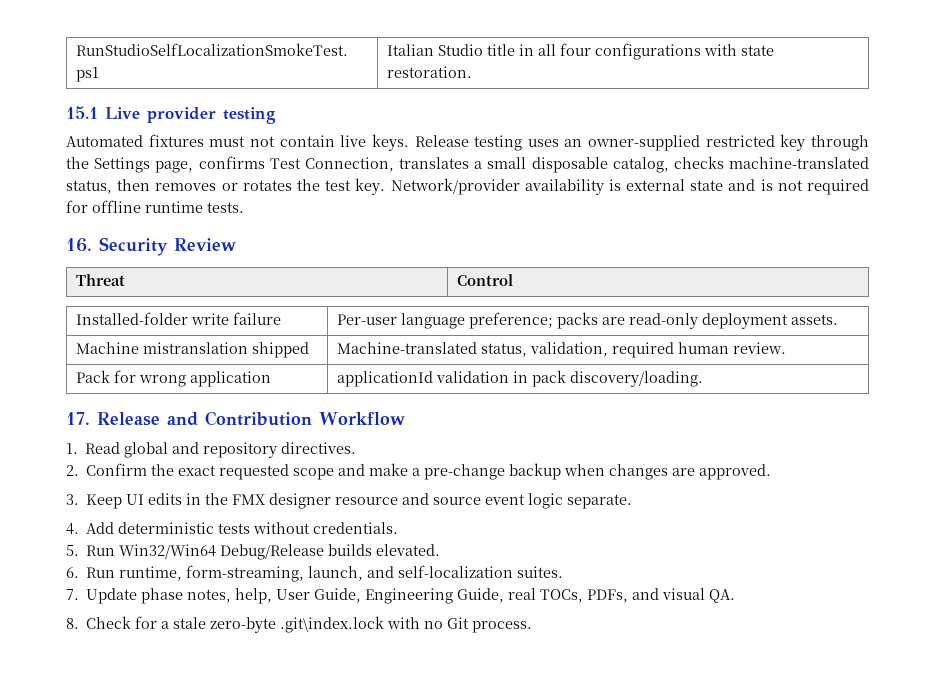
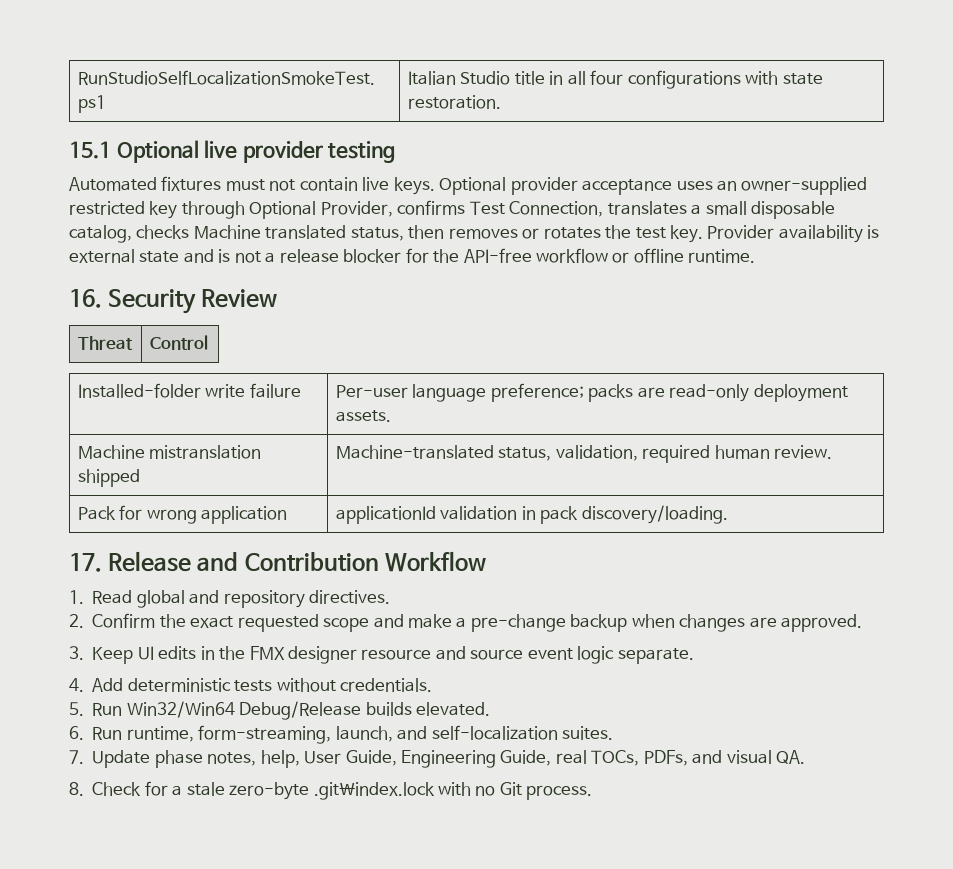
- 15.1 Live provider testing
+ 15.1 Optional live provider testing
- Release testing uses an owner-supplied restricted key through the Settings page, confirms Test Connection, translates a small disposable catalog, checks machine-translated status, then removes or rotates the test key.
+ Optional provider acceptance uses an owner-supplied restricted key through Optional Provider, confirms Test Connection, translates a small disposable catalog, checks Machine translated status, then removes or rotates the test key.
- Network/provider availability is external state and is not required for offline runtime tests.
+ Provider availability is external state and is not a release blocker for the API-free workflow or offline runtime.

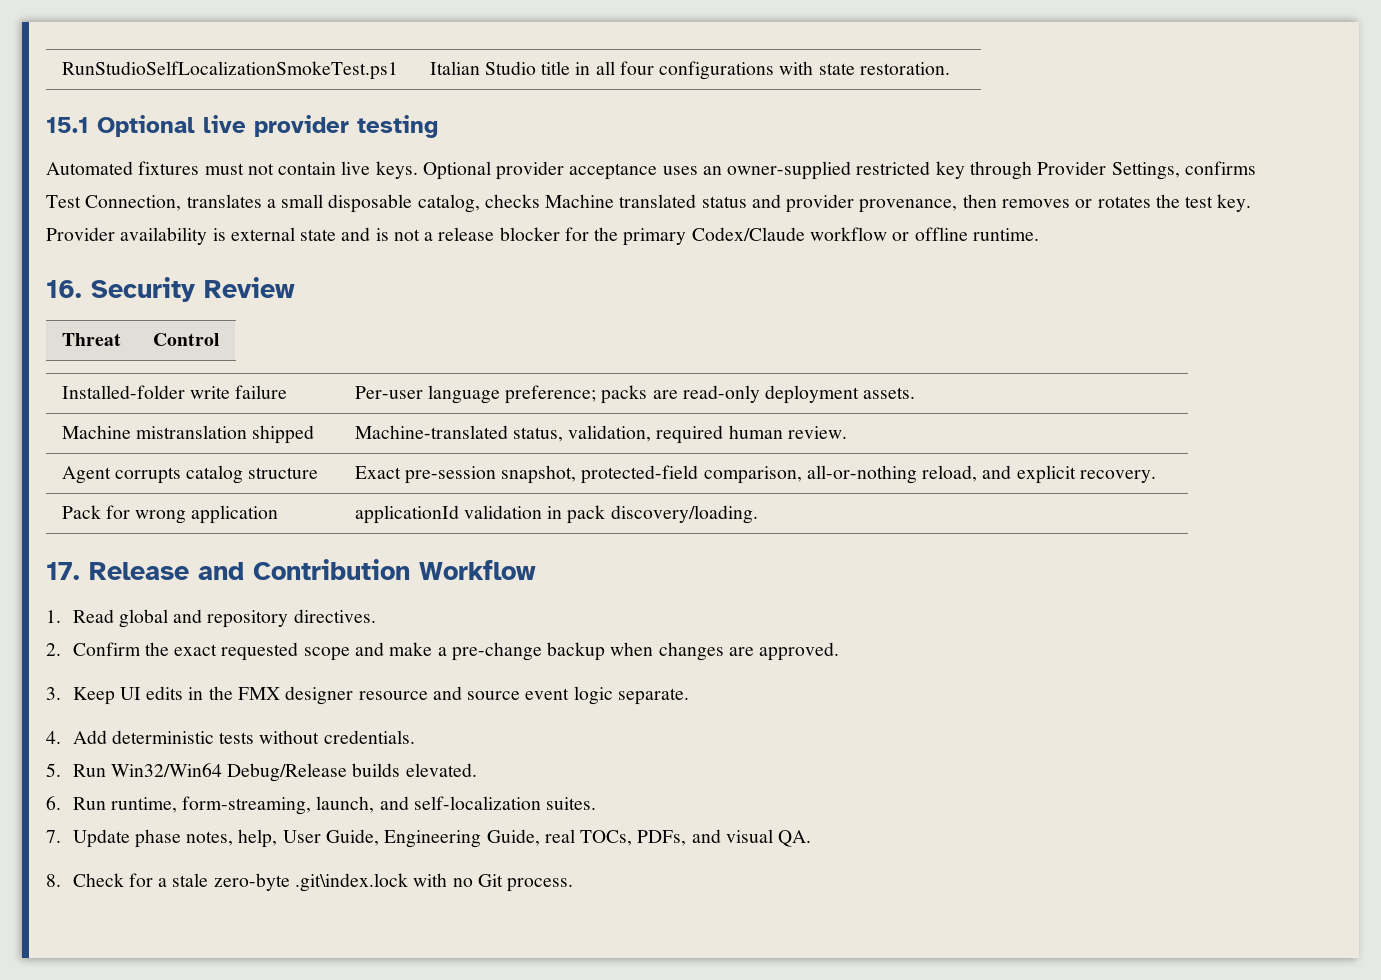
- Optional provider acceptance uses an owner-supplied restricted key through Optional Provider, confirms Test Connection, translates a small disposable catalog, checks Machine translated status, then removes or rotates the test key.
+ Optional provider acceptance uses an owner-supplied restricted key through Provider Settings, confirms Test Connection, translates a small disposable catalog, checks Machine translated status and provider provenance, then removes or rotates the test key.
- Provider availability is external state and is not a release blocker for the API-free workflow or offline runtime.
+ Provider availability is external state and is not a release blocker for the primary Codex/Claude workflow or offline runtime.
+ Agent corrupts catalog structure | Exact pre-session snapshot, protected-field comparison, all-or-nothing reload, and explicit recovery.

